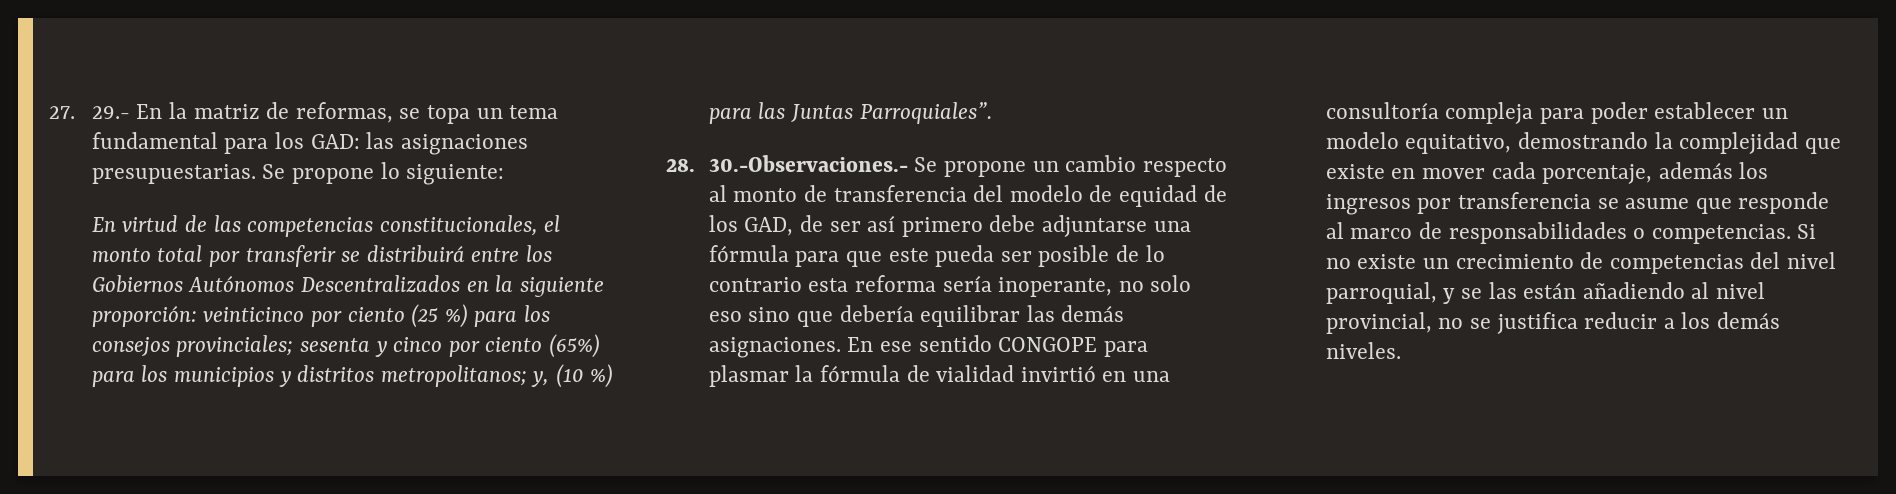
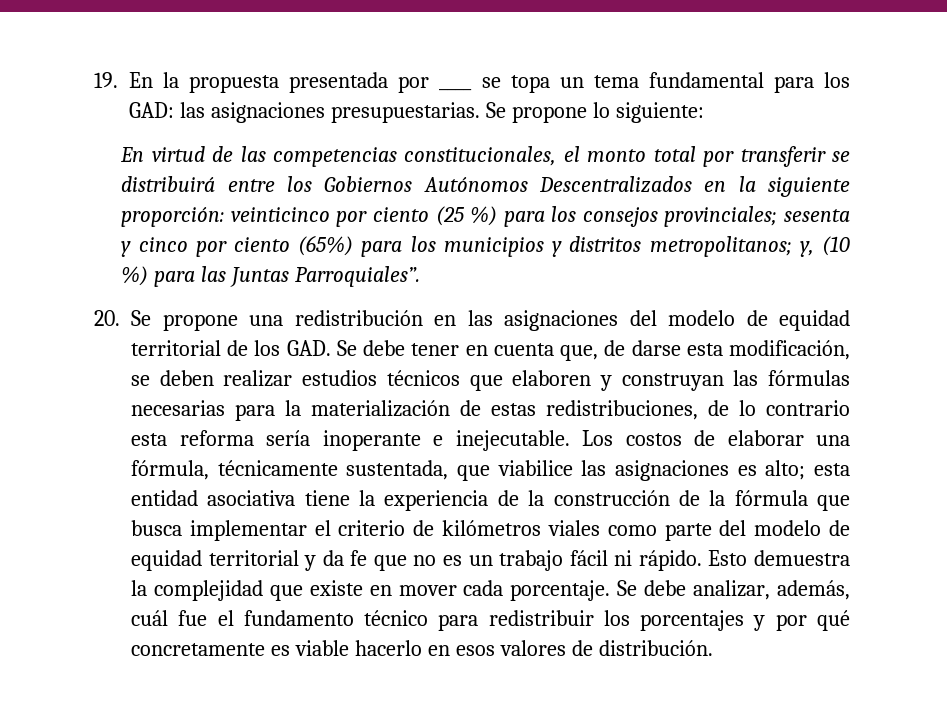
- 27. 29.- En la matriz de reformas, se topa un tema fundamental para los GAD: las asignaciones presupuestarias.
+ 19. En la propuesta presentada por ____ se topa un tema fundamental para los GAD: las asignaciones presupuestarias.
- 28. 30.-Observaciones.- Se propone un cambio respecto al monto de transferencia del modelo de equidad de los GAD, de ser así primero debe adjuntarse una fórmula para que este pueda ser posible de lo contrario esta reforma sería inoperante, no solo eso sino que debería equilibrar las demás asignaciones. En ese sentido CONGOPE para plasmar la fórmula de vialidad invirtió en una consultoría compleja para poder establecer un modelo equitativo, demostrando la complejidad que existe en mover cada porcentaje, además los ingresos por transferencia se asume que responde al marco de responsabilidades o competencias. Si no existe un crecimiento de competencias del nivel parroquial, y se las están añadiendo al nivel provincial, no se justifica reducir a los demás niveles.
+ 20. Se propone una redistribución en las asignaciones del modelo de equidad territorial de los GAD. Se debe tener en cuenta que, de darse esta modificación, se deben realizar estudios técnicos que elaboren y construyan las fórmulas necesarias para la materialización de estas redistribuciones, de lo contrario esta reforma sería inoperante e inejecutable. Los costos de elaborar una fórmula, técnicamente sustentada, que viabilice las asignaciones es alto; esta entidad asociativa tiene la experiencia de la construcción de la fórmula que busca implementar el criterio de kilómetros viales como parte del modelo de equidad territorial y da fe que no es un trabajo fácil ni rápido. Esto demuestra la complejidad que existe en mover cada porcentaje. Se debe analizar, además, cuál fue el fundamento técnico para redistribuir los porcentajes y por qué concretamente es viable hacerlo en esos valores de distribución.

